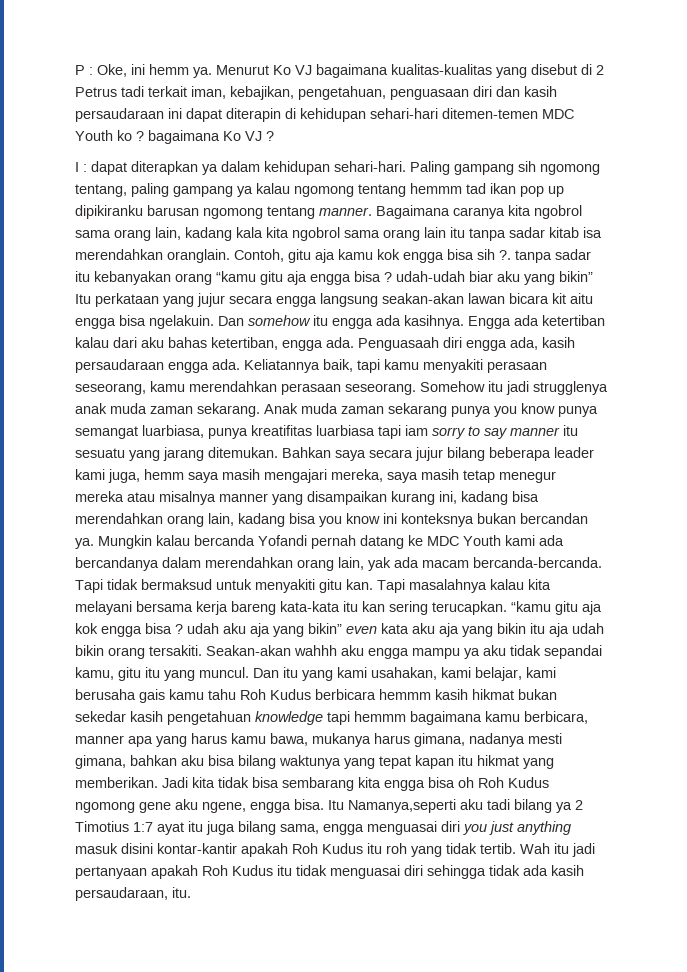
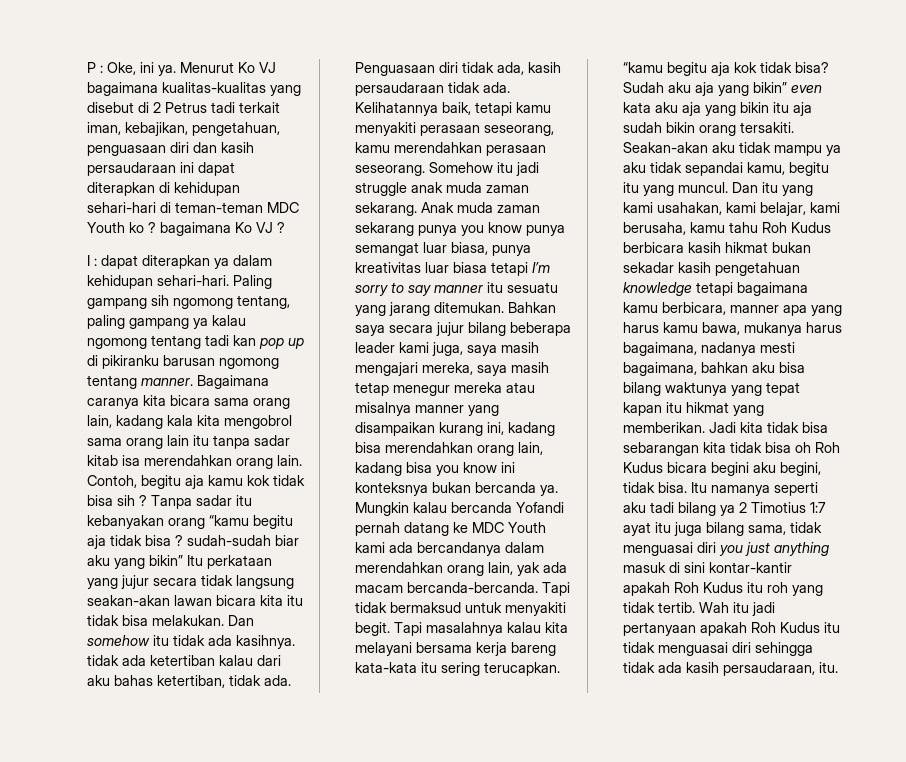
- P : Oke, ini hemm ya.
+ P : Oke, ini ya.
- Menurut Ko VJ bagaimana kualitas-kualitas yang disebut di 2 Petrus tadi terkait iman, kebajikan, pengetahuan, penguasaan diri dan kasih persaudaraan ini dapat diterapin di kehidupan sehari-hari ditemen-temen MDC Youth ko ? bagaimana Ko VJ ?
+ Menurut Ko VJ bagaimana kualitas-kualitas yang disebut di 2 Petrus tadi terkait iman, kebajikan, pengetahuan, penguasaan diri dan kasih persaudaraan ini dapat diterapkan di kehidupan sehari-hari di teman-teman MDC Youth ko ? bagaimana Ko VJ ?
- Paling gampang sih ngomong tentang, paling gampang ya kalau ngomong tentang hemmm tad ikan pop up dipikiranku barusan ngomong tentang manner.
+ Paling gampang sih ngomong tentang, paling gampang ya kalau ngomong tentang tadi kan pop up di pikiranku barusan ngomong tentang manner.
- Bagaimana caranya kita ngobrol sama orang lain, kadang kala kita ngobrol sama orang lain itu tanpa sadar kitab isa merendahkan oranglain. Contoh, gitu aja kamu kok engga bisa sih ?. tanpa sadar itu kebanyakan orang “kamu gitu aja engga bisa ? udah-udah biar aku yang bikin” Itu perkataan yang jujur secara engga langsung seakan-akan lawan bicara kit aitu engga bisa ngelakuin.
+ Bagaimana caranya kita bicara sama orang lain, kadang kala kita mengobrol sama orang lain itu tanpa sadar kitab isa merendahkan orang lain. Contoh, begitu aja kamu kok tidak bisa sih ? Tanpa sadar itu kebanyakan orang “kamu begitu aja tidak bisa ? sudah-sudah biar aku yang bikin” Itu perkataan yang jujur secara tidak langsung seakan-akan lawan bicara kita itu tidak bisa melakukan.
- Dan somehow itu engga ada kasihnya. Engga ada ketertiban kalau dari aku bahas ketertiban, engga ada. Penguasaah diri engga ada, kasih persaudaraan engga ada. Keliatannya baik, tapi kamu menyakiti perasaan seseorang, kamu merendahkan perasaan seseorang.
+ Dan somehow itu tidak ada kasihnya. tidak ada ketertiban kalau dari aku bahas ketertiban, tidak ada. Penguasaan diri tidak ada, kasih persaudaraan tidak ada. Kelihatannya baik, tetapi kamu menyakiti perasaan seseorang, kamu merendahkan perasaan seseorang.
- Somehow itu jadi strugglenya anak muda zaman sekarang.
+ Somehow itu jadi struggle anak muda zaman sekarang.
- Anak muda zaman sekarang punya you know punya semangat luarbiasa, punya kreatifitas luarbiasa tapi iam sorry to say manner itu sesuatu yang jarang ditemukan.
+ Anak muda zaman sekarang punya you know punya semangat luar biasa, punya kreativitas luar biasa tetapi I’m sorry to say manner itu sesuatu yang jarang ditemukan.
- Bahkan saya secara jujur bilang beberapa leader kami juga, hemm saya masih mengajari mereka, saya masih tetap menegur mereka atau misalnya manner yang disampaikan kurang ini, kadang bisa merendahkan orang lain, kadang bisa you know ini konteksnya bukan bercandan ya.
+ Bahkan saya secara jujur bilang beberapa leader kami juga, saya masih mengajari mereka, saya masih tetap menegur mereka atau misalnya manner yang disampaikan kurang ini, kadang bisa merendahkan orang lain, kadang bisa you know ini konteksnya bukan bercanda ya.
- Tapi tidak bermaksud untuk menyakiti gitu kan.
+ Tapi tidak bermaksud untuk menyakiti begit.
- Tapi masalahnya kalau kita melayani bersama kerja bareng kata-kata itu kan sering terucapkan.
+ Tapi masalahnya kalau kita melayani bersama kerja bareng kata-kata itu sering terucapkan.
- “kamu gitu aja kok engga bisa ? udah aku aja yang bikin” even kata aku aja yang bikin itu aja udah bikin orang tersakiti.
+ “kamu begitu aja kok tidak bisa? Sudah aku aja yang bikin” even kata aku aja yang bikin itu aja sudah bikin orang tersakiti.
- Seakan-akan wahhh aku engga mampu ya aku tidak sepandai kamu, gitu itu yang muncul.
+ Seakan-akan aku tidak mampu ya aku tidak sepandai kamu, begitu itu yang muncul.
- Dan itu yang kami usahakan, kami belajar, kami berusaha gais kamu tahu Roh Kudus berbicara hemmm kasih hikmat bukan sekedar kasih pengetahuan knowledge tapi hemmm bagaimana kamu berbicara, manner apa yang harus kamu bawa, mukanya harus gimana, nadanya mesti gimana, bahkan aku bisa bilang waktunya yang tepat kapan itu hikmat yang memberikan.
+ Dan itu yang kami usahakan, kami belajar, kami berusaha, kamu tahu Roh Kudus berbicara kasih hikmat bukan sekadar kasih pengetahuan knowledge tetapi bagaimana kamu berbicara, manner apa yang harus kamu bawa, mukanya harus bagaimana, nadanya mesti bagaimana, bahkan aku bisa bilang waktunya yang tepat kapan itu hikmat yang memberikan.
- Jadi kita tidak bisa sembarang kita engga bisa oh Roh Kudus ngomong gene aku ngene, engga bisa. Itu Namanya,seperti aku tadi bilang ya 2 Timotius 1:7 ayat itu juga bilang sama, engga menguasai diri you just anything masuk disini kontar-kantir apakah Roh Kudus itu roh yang tidak tertib.
+ Jadi kita tidak bisa sebarangan kita tidak bisa oh Roh Kudus bicara begini aku begini, tidak bisa. Itu namanya seperti aku tadi bilang ya 2 Timotius 1:7 ayat itu juga bilang sama, tidak menguasai diri you just anything masuk di sini kontar-kantir apakah Roh Kudus itu roh yang tidak tertib.

